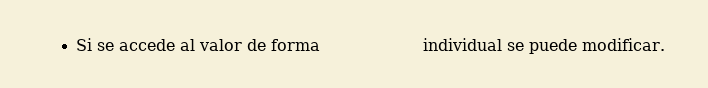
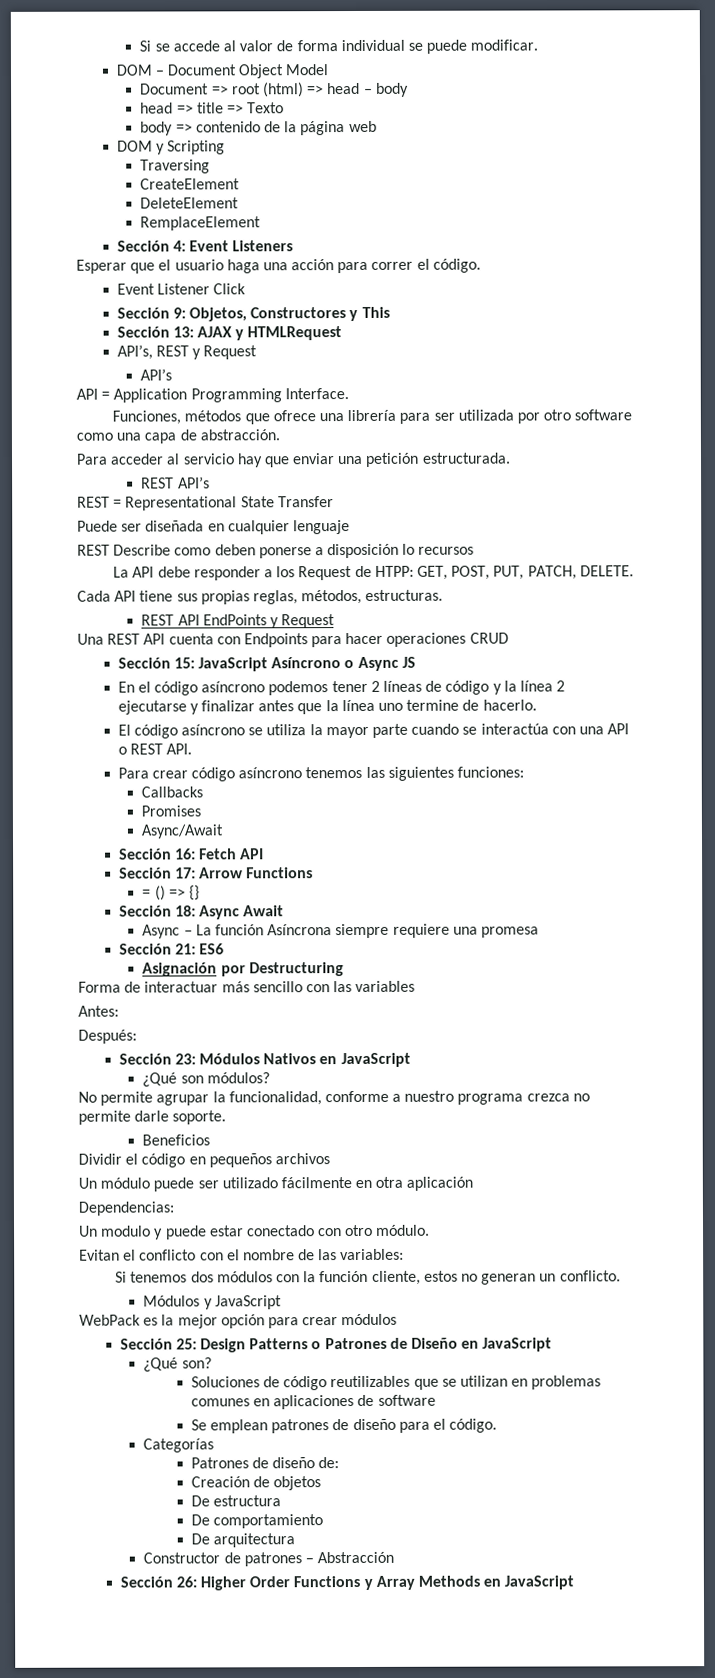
+ DOM – Document Object Model
+ Document => root (html) => head – body
+ head => title => Texto
+ body => contenido de la página web
+ DOM y Scripting
+ Traversing
+ CreateElement
+ DeleteElement
+ RemplaceElement
+ Sección 4: Event Listeners
+ Esperar que el usuario haga una acción para correr el código.
+ Event Listener Click
+ Sección 9: Objetos, Constructores y This
+ Sección 13: AJAX y HTMLRequest
+ API’s, REST y Request
+ API’s
+ API = Application Programming Interface.
+ Funciones, métodos que ofrece una librería para ser utilizada por otro software como una capa de abstracción.
+ Para acceder al servicio hay que enviar una petición estructurada.
+ REST API’s
+ REST = Representational State Transfer
+ Puede ser diseñada en cualquier lenguaje
+ REST Describe como deben ponerse a disposición lo recursos
+ La API debe responder a los Request de HTPP: GET, POST, PUT, PATCH, DELETE.
+ Cada API tiene sus propias reglas, métodos, estructuras.
+ REST API EndPoints y Request
+ Una REST API cuenta con Endpoints para hacer operaciones CRUD
+ Sección 15: JavaScript Asíncrono o Async JS
+ En el código asíncrono podemos tener 2 líneas de código y la línea 2 ejecutarse y finalizar antes que la línea uno termine de hacerlo.
+ El código asíncrono se utiliza la mayor parte cuando se interactúa con una API o REST API.
+ Para crear código asíncrono tenemos las siguientes funciones:
+ Callbacks
+ Promises
+ Async/Await
+ Sección 16: Fetch API
+ Sección 17: Arrow Functions
+ = () => {}
+ Sección 18: Async Await
+ Async – La función Asíncrona siempre requiere una promesa
+ Sección 21: ES6
+ Asignación por Destructuring
+ Forma de interactuar más sencillo con las variables
+ Antes:
+ Después:
+ Sección 23: Módulos Nativos en JavaScript
+ ¿Qué son módulos?
+ No permite agrupar la funcionalidad, conforme a nuestro programa crezca no permite darle soporte.
+ Beneficios
+ Dividir el código en pequeños archivos
+ Un módulo puede ser utilizado fácilmente en otra aplicación
+ Dependencias:
+ Un modulo y puede estar conectado con otro módulo.
+ Evitan el conflicto con el nombre de las variables:
+ Si tenemos dos módulos con la función cliente, estos no generan un conflicto.
+ Módulos y JavaScript
+ WebPack es la mejor opción para crear módulos
+ Sección 25: Design Patterns o Patrones de Diseño en JavaScript
+ ¿Qué son?
+ Soluciones de código reutilizables que se utilizan en problemas comunes en aplicaciones de software
+ Se emplean patrones de diseño para el código.
+ Categorías
+ Patrones de diseño de:
+ Creación de objetos
+ De estructura
+ De comportamiento
+ De arquitectura
+ Constructor de patrones – Abstracción
+ Sección 26: Higher Order Functions y Array Methods en JavaScript

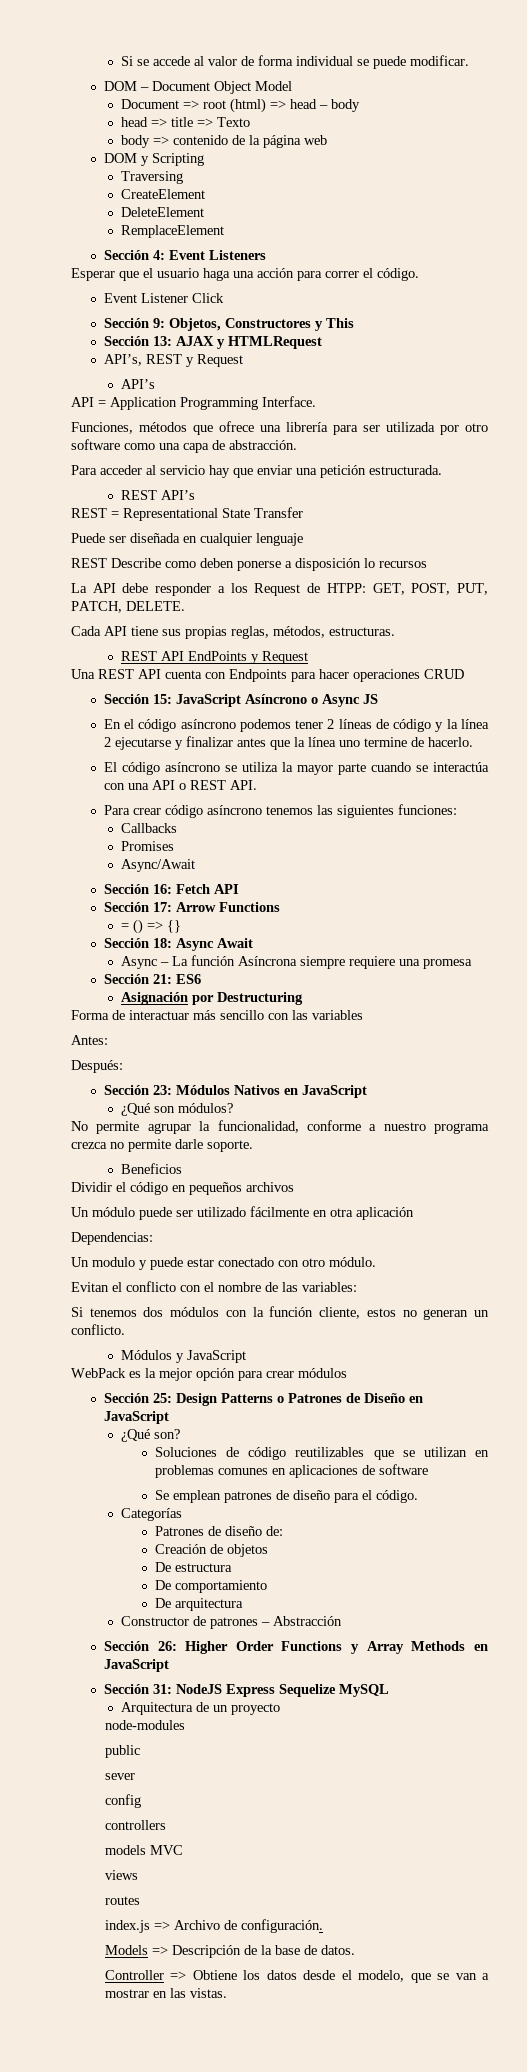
+ Sección 31: NodeJS Express Sequelize MySQL
+ Arquitectura de un proyecto
+ node-modules
+ public
+ sever
+ config
+ controllers
+ models MVC
+ views
+ routes
+ index.js => Archivo de configuración.
+ Models => Descripción de la base de datos.
+ Controller => Obtiene los datos desde el modelo, que se van a mostrar en las vistas.

